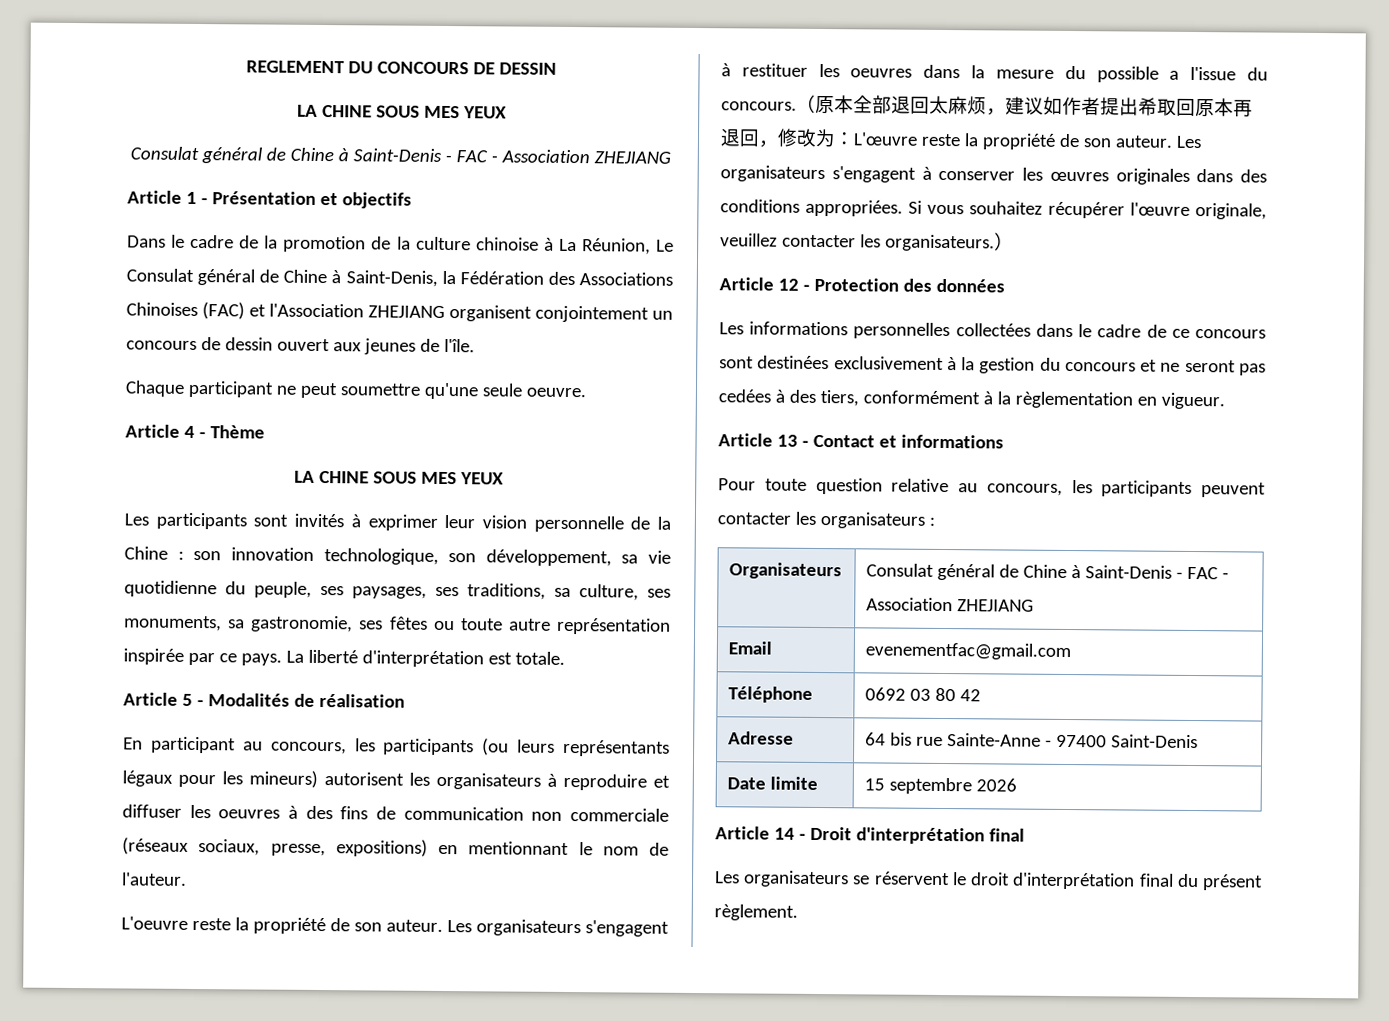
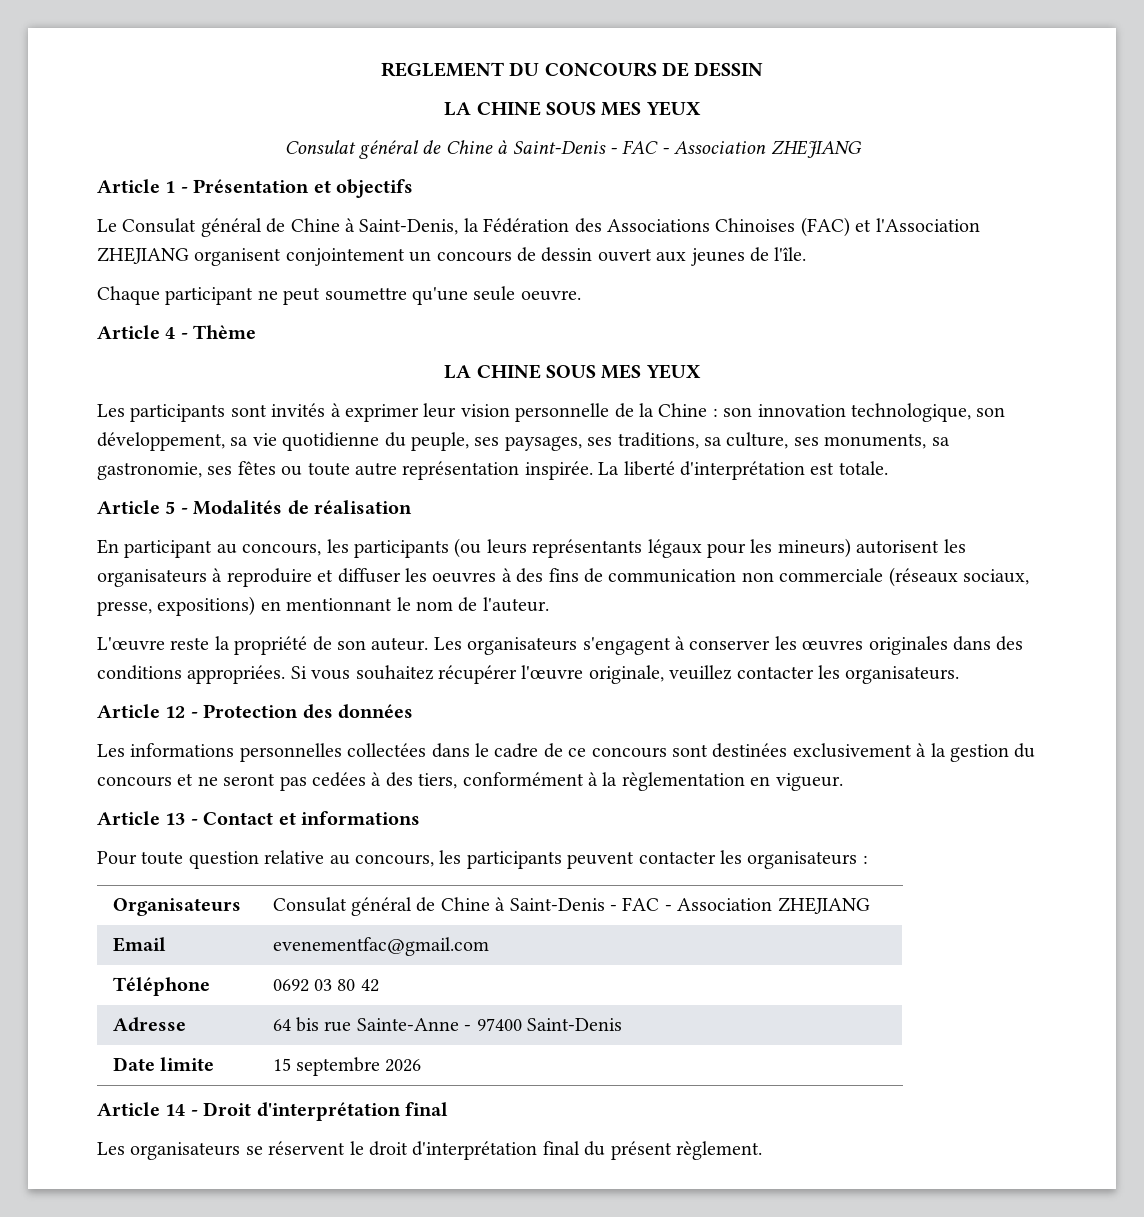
- Dans le cadre de la promotion de la culture chinoise à La Réunion, Le Consulat général de Chine à Saint-Denis, la Fédération des Associations Chinoises (FAC) et l'Association ZHEJIANG organisent conjointement un concours de dessin ouvert aux jeunes de l'île.
+ Le Consulat général de Chine à Saint-Denis, la Fédération des Associations Chinoises (FAC) et l'Association ZHEJIANG organisent conjointement un concours de dessin ouvert aux jeunes de l'île.
- Les participants sont invités à exprimer leur vision personnelle de la Chine : son innovation technologique, son développement, sa vie quotidienne du peuple, ses paysages, ses traditions, sa culture, ses monuments, sa gastronomie, ses fêtes ou toute autre représentation inspirée par ce pays.
+ Les participants sont invités à exprimer leur vision personnelle de la Chine : son innovation technologique, son développement, sa vie quotidienne du peuple, ses paysages, ses traditions, sa culture, ses monuments, sa gastronomie, ses fêtes ou toute autre représentation inspirée.
- L'oeuvre reste la propriété de son auteur. Les organisateurs s'engagent à restituer les oeuvres dans la mesure du possible a l'issue du concours.（原本全部退回太麻烦，建议如作者提出希取回原本再退回，修改为：L'œuvre reste la propriété de son auteur.
+ L'œuvre reste la propriété de son auteur.
- Si vous souhaitez récupérer l'œuvre originale, veuillez contacter les organisateurs.）
+ Si vous souhaitez récupérer l'œuvre originale, veuillez contacter les organisateurs.

